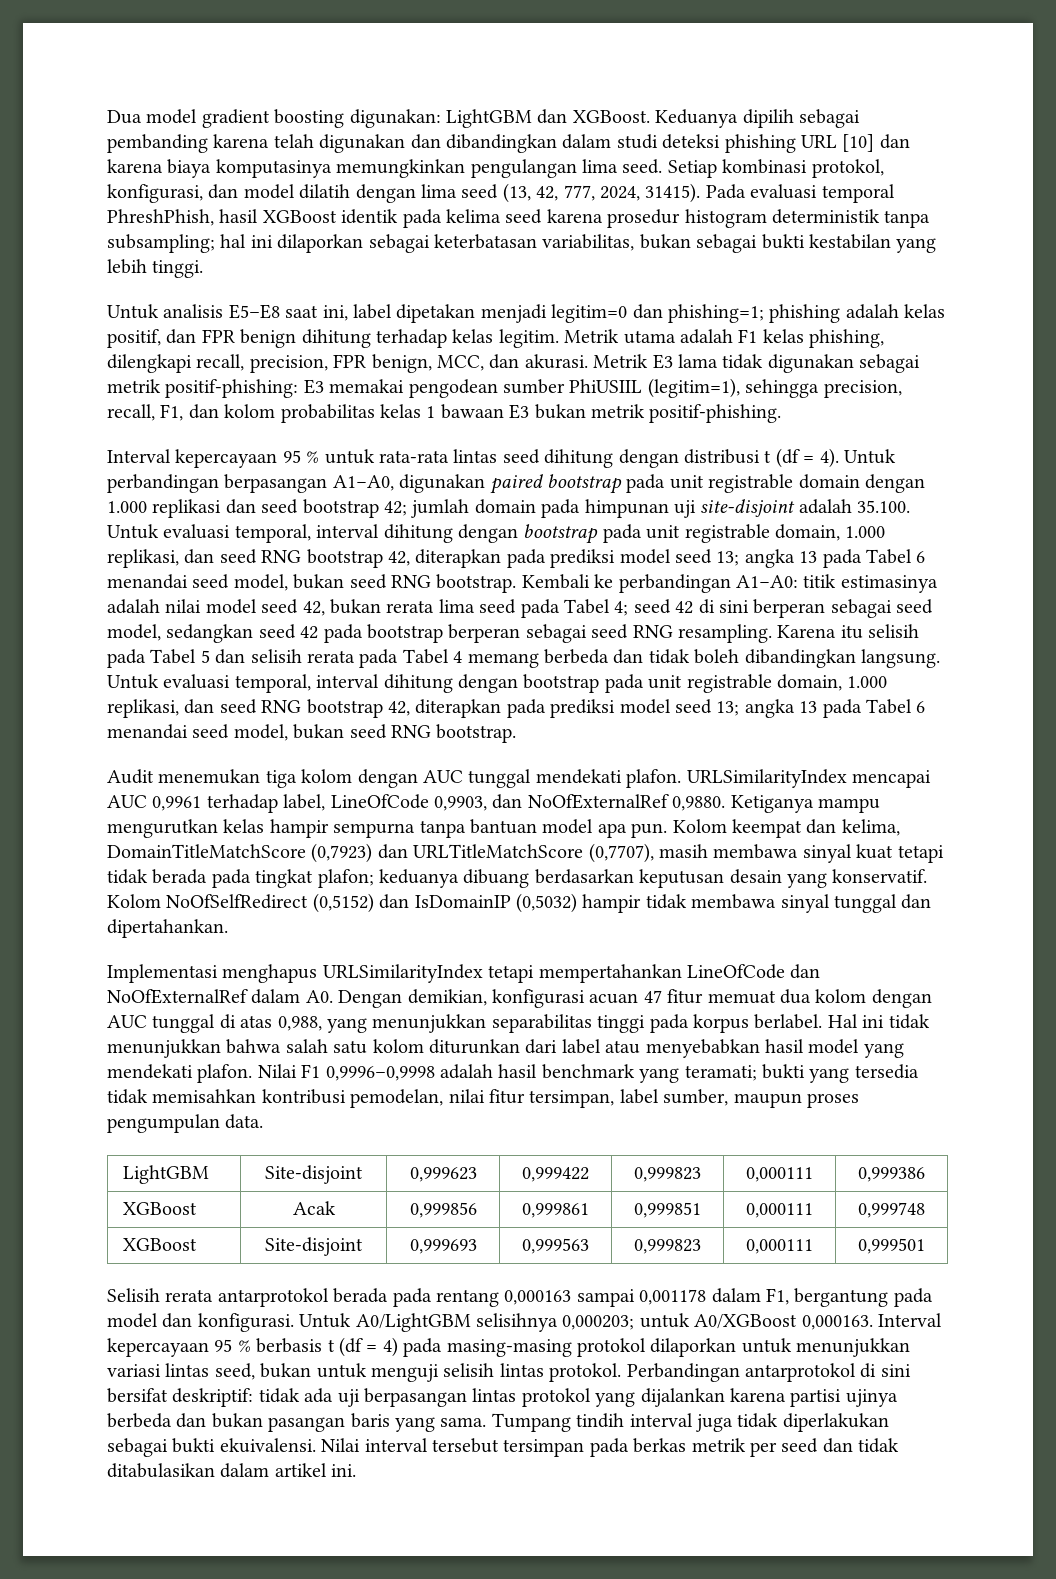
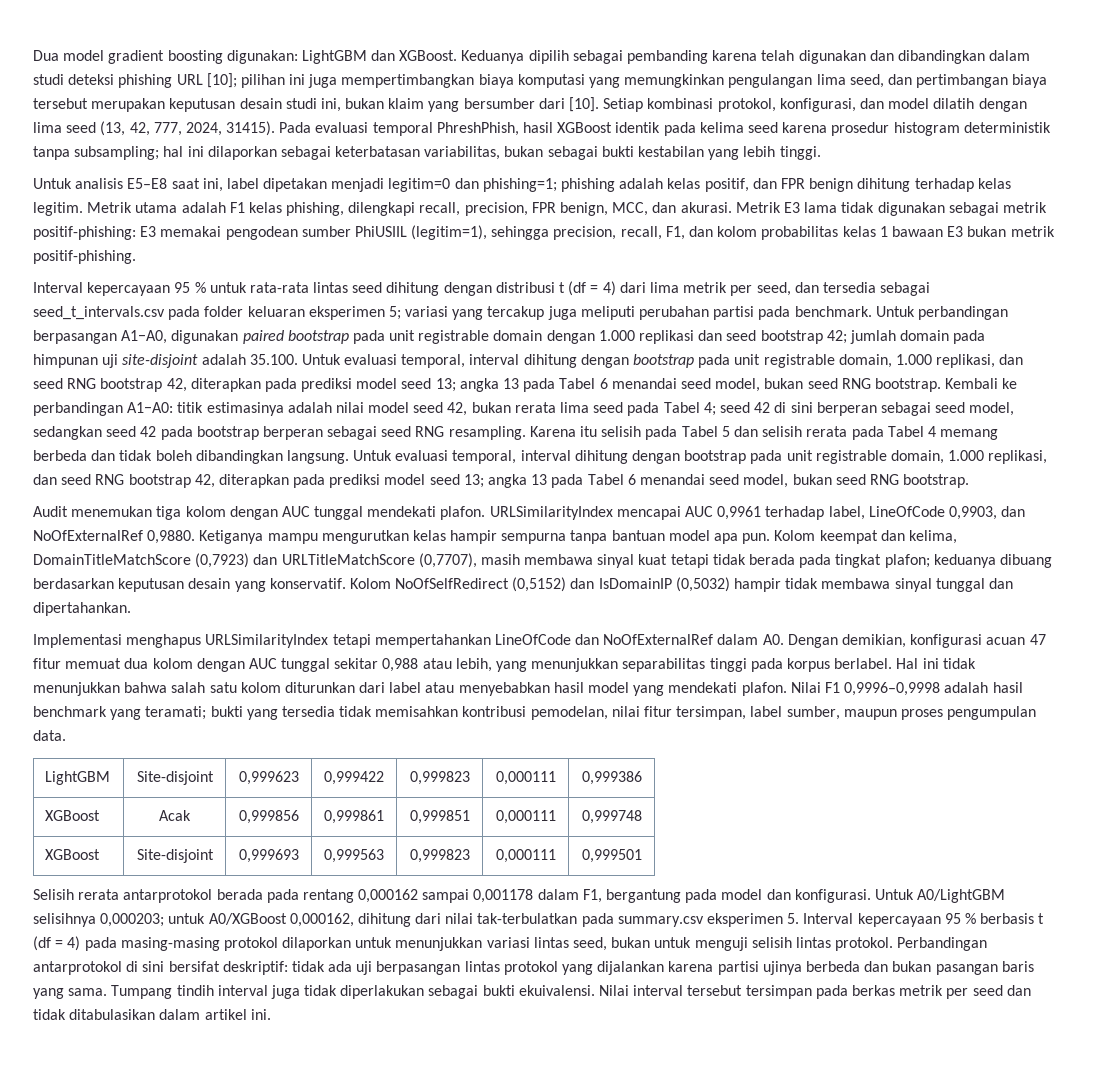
- Keduanya dipilih sebagai pembanding karena telah digunakan dan dibandingkan dalam studi deteksi phishing URL [10] dan karena biaya komputasinya memungkinkan pengulangan lima seed.
+ Keduanya dipilih sebagai pembanding karena telah digunakan dan dibandingkan dalam studi deteksi phishing URL [10]; pilihan ini juga mempertimbangkan biaya komputasi yang memungkinkan pengulangan lima seed, dan pertimbangan biaya tersebut merupakan keputusan desain studi ini, bukan klaim yang bersumber dari [10].
- Interval kepercayaan 95 % untuk rata-rata lintas seed dihitung dengan distribusi t (df = 4).
+ Interval kepercayaan 95 % untuk rata-rata lintas seed dihitung dengan distribusi t (df = 4) dari lima metrik per seed, dan tersedia sebagai seed_t_intervals.csv pada folder keluaran eksperimen 5; variasi yang tercakup juga meliputi perubahan partisi pada benchmark.
- Implementasi menghapus URLSimilarityIndex tetapi mempertahankan LineOfCode dan NoOfExternalRef dalam A0. Dengan demikian, konfigurasi acuan 47 fitur memuat dua kolom dengan AUC tunggal di atas 0,988, yang menunjukkan separabilitas tinggi pada korpus berlabel.
+ Implementasi menghapus URLSimilarityIndex tetapi mempertahankan LineOfCode dan NoOfExternalRef dalam A0. Dengan demikian, konfigurasi acuan 47 fitur memuat dua kolom dengan AUC tunggal sekitar 0,988 atau lebih, yang menunjukkan separabilitas tinggi pada korpus berlabel.
- Selisih rerata antarprotokol berada pada rentang 0,000163 sampai 0,001178 dalam F1, bergantung pada model dan konfigurasi.
+ Selisih rerata antarprotokol berada pada rentang 0,000162 sampai 0,001178 dalam F1, bergantung pada model dan konfigurasi.
- Untuk A0/LightGBM selisihnya 0,000203; untuk A0/XGBoost 0,000163. Interval kepercayaan 95 % berbasis t (df = 4) pada masing-masing protokol dilaporkan untuk menunjukkan variasi lintas seed, bukan untuk menguji selisih lintas protokol.
+ Untuk A0/LightGBM selisihnya 0,000203; untuk A0/XGBoost 0,000162, dihitung dari nilai tak-terbulatkan pada summary.csv eksperimen 5. Interval kepercayaan 95 % berbasis t (df = 4) pada masing-masing protokol dilaporkan untuk menunjukkan variasi lintas seed, bukan untuk menguji selisih lintas protokol.

